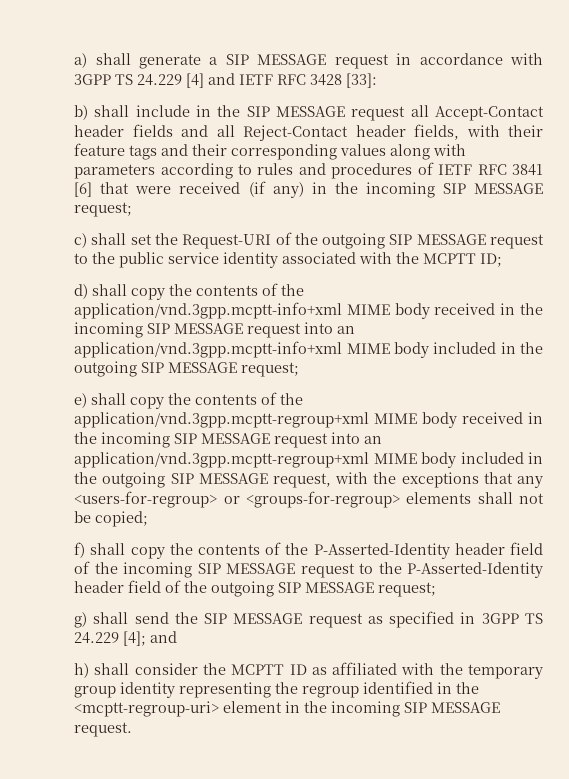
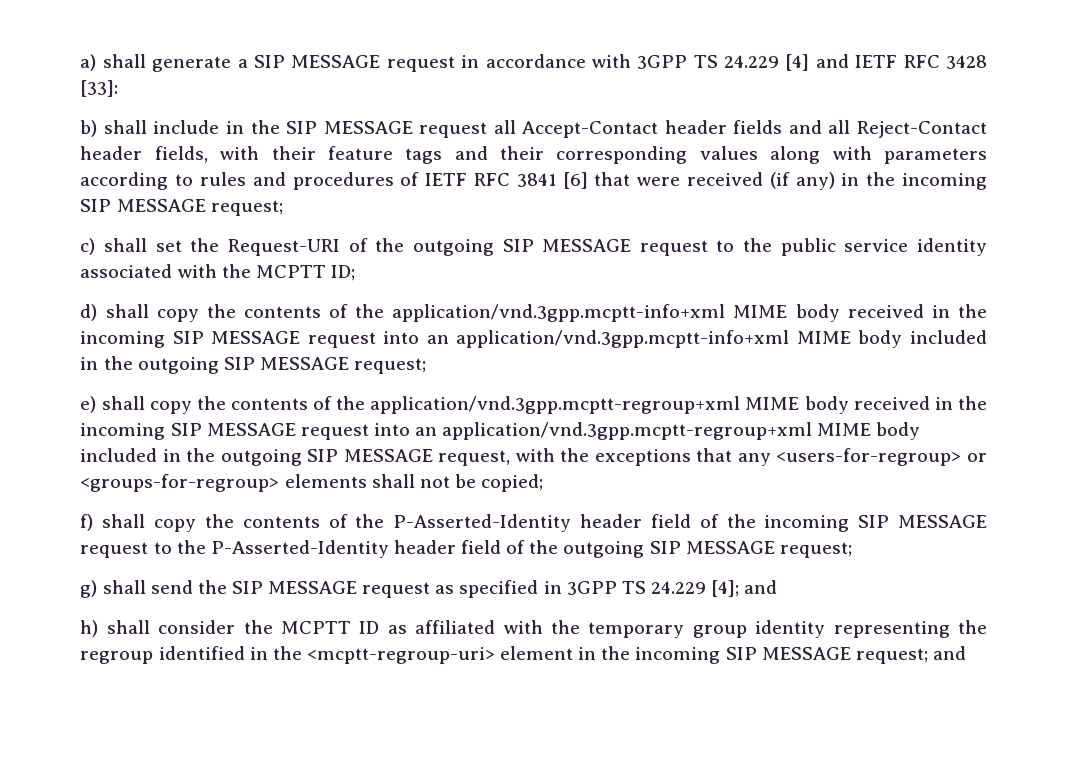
- h) shall consider the MCPTT ID as affiliated with the temporary group identity representing the regroup identified in the <mcptt-regroup-uri> element in the incoming SIP MESSAGE request.
+ h) shall consider the MCPTT ID as affiliated with the temporary group identity representing the regroup identified in the <mcptt-regroup-uri> element in the incoming SIP MESSAGE request; and

